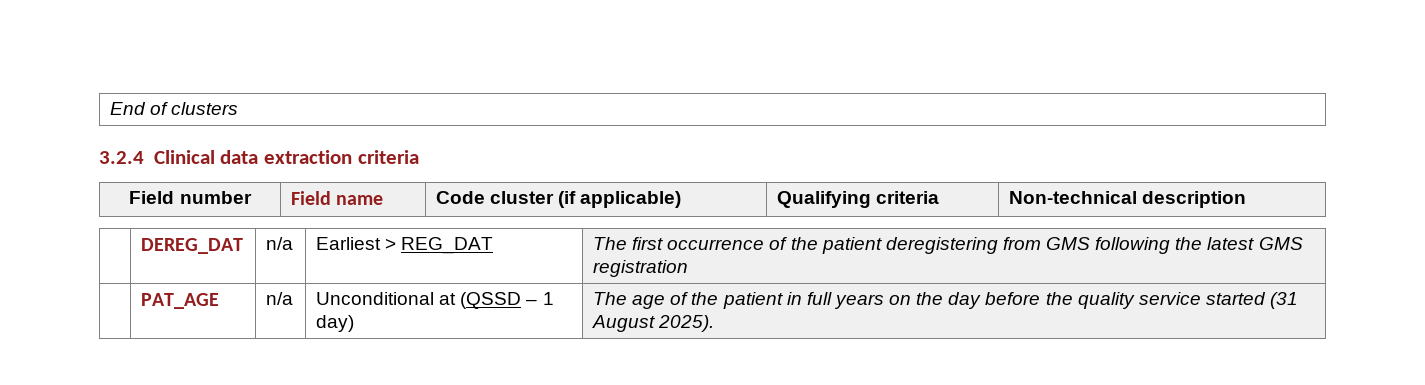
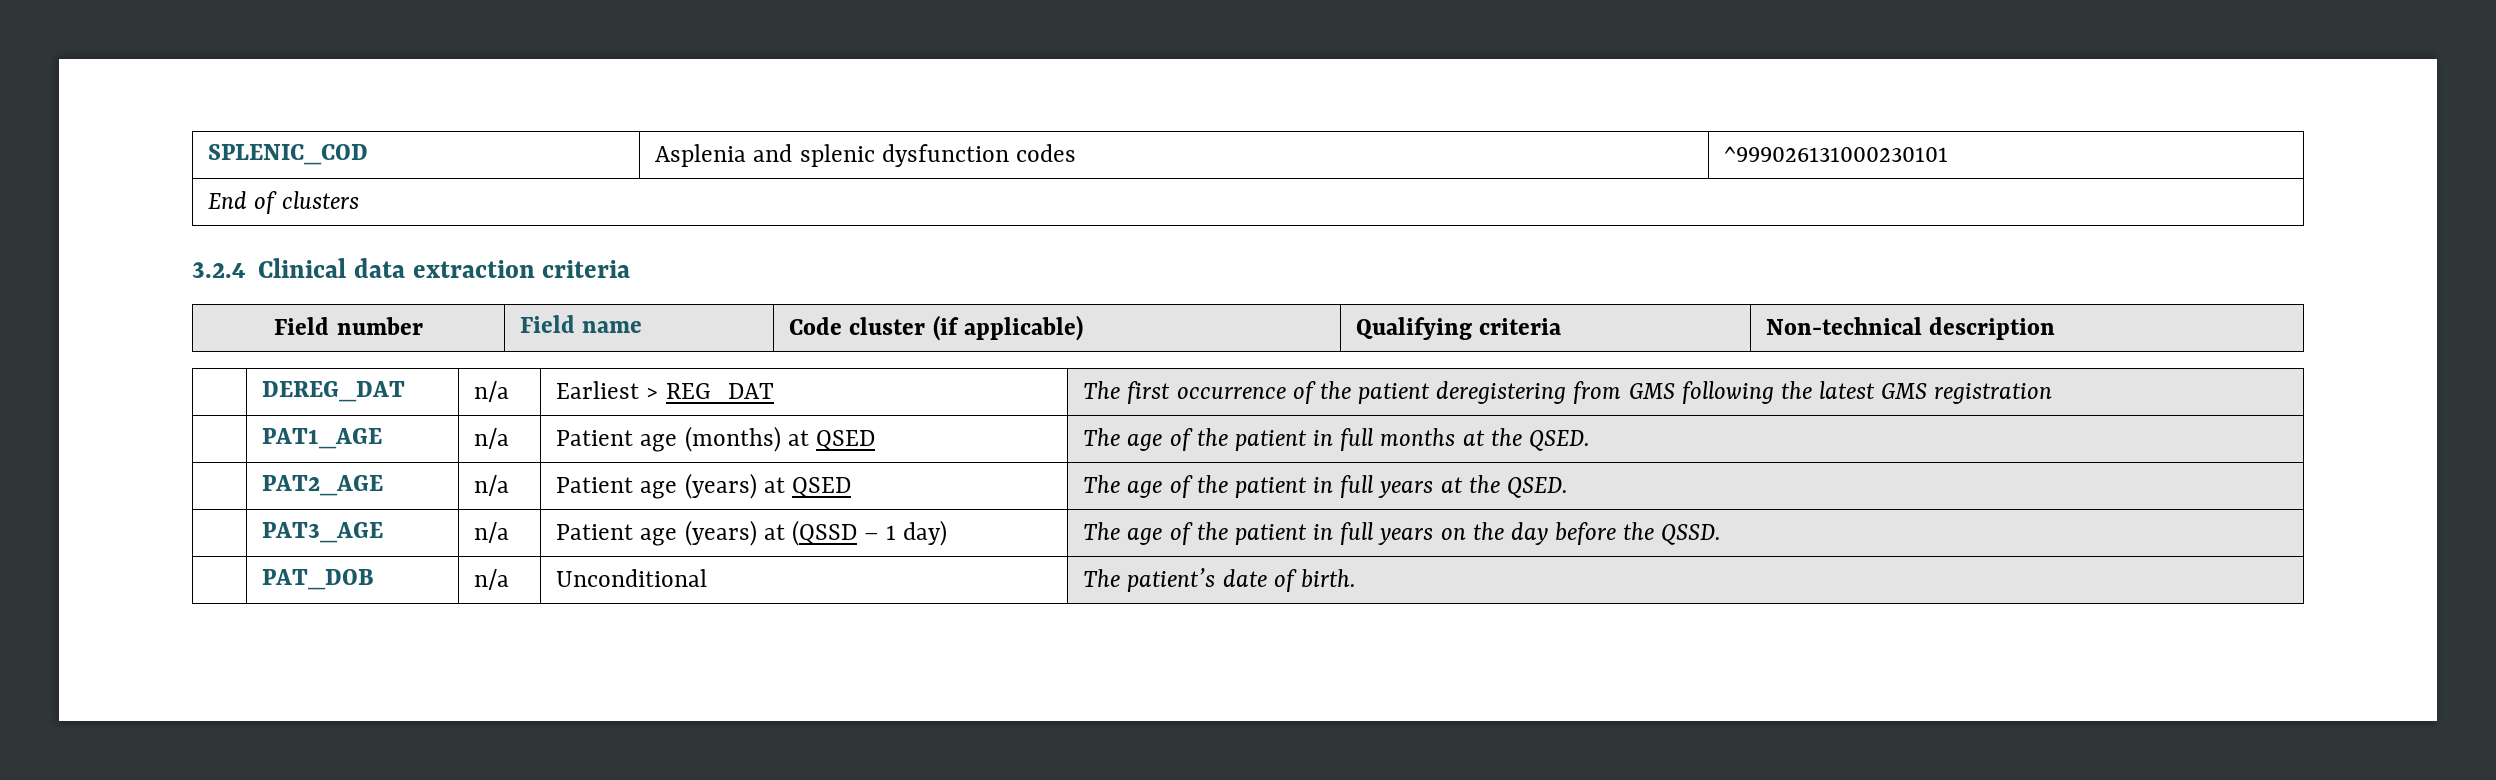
+ SPLENIC_COD | Asplenia and splenic dysfunction codes | ^999026131000230101
- | PAT_AGE | n/a | Unconditional at (QSSD – 1 day) | The age of the patient in full years on the day before the quality service started (31 August 2025).
+ | PAT1_AGE | n/a | Patient age (months) at QSED | The age of the patient in full months at the QSED.
+ | PAT2_AGE | n/a | Patient age (years) at QSED | The age of the patient in full years at the QSED.
+ | PAT3_AGE | n/a | Patient age (years) at (QSSD – 1 day) | The age of the patient in full years on the day before the QSSD.
+ | PAT_DOB | n/a | Unconditional | The patient’s date of birth.

